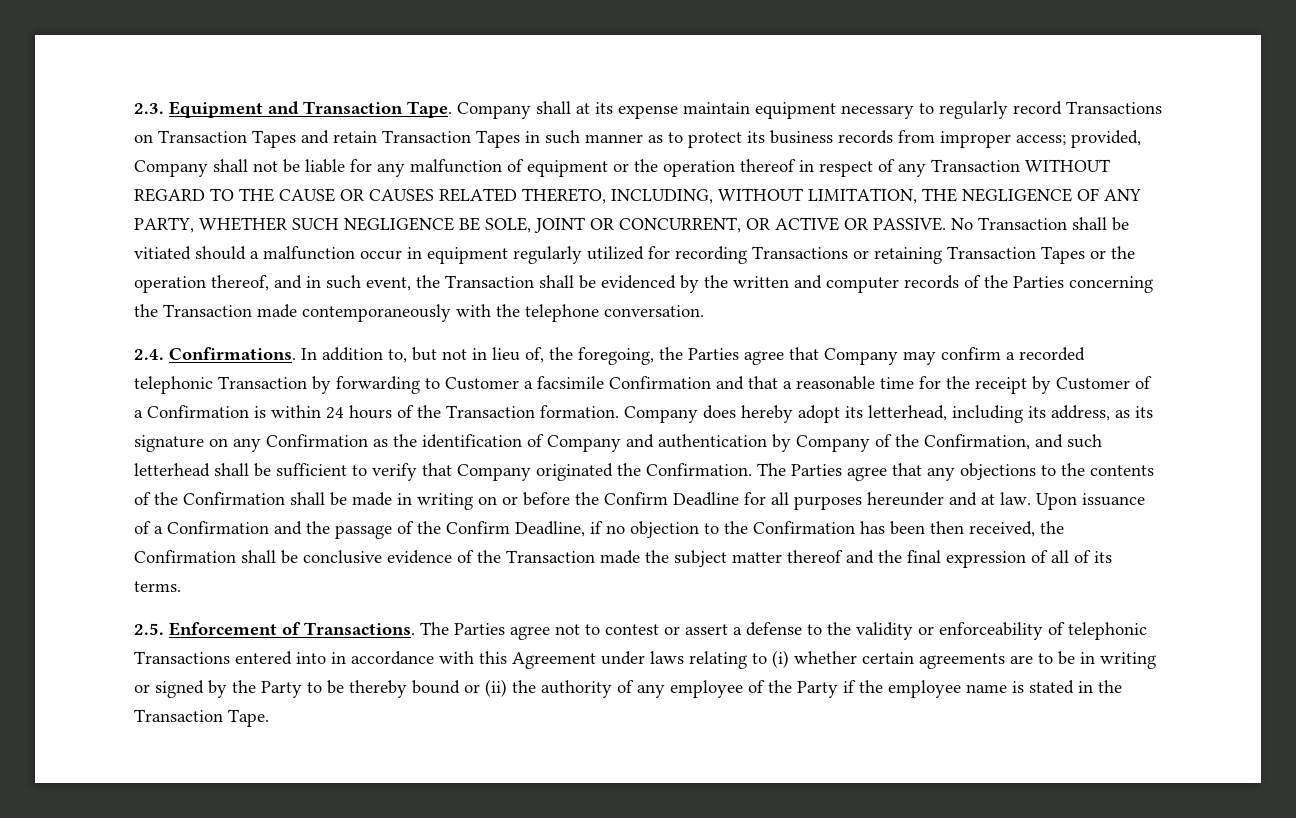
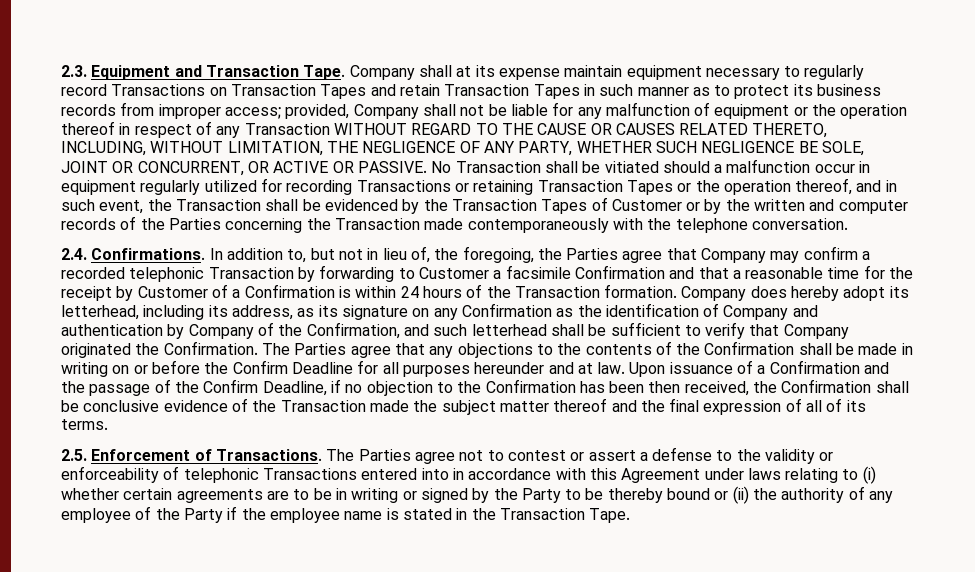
- No Transaction shall be vitiated should a malfunction occur in equipment regularly utilized for recording Transactions or retaining Transaction Tapes or the operation thereof, and in such event, the Transaction shall be evidenced by the written and computer records of the Parties concerning the Transaction made contemporaneously with the telephone conversation.
+ No Transaction shall be vitiated should a malfunction occur in equipment regularly utilized for recording Transactions or retaining Transaction Tapes or the operation thereof, and in such event, the Transaction shall be evidenced by the Transaction Tapes of Customer or by the written and computer records of the Parties concerning the Transaction made contemporaneously with the telephone conversation.

